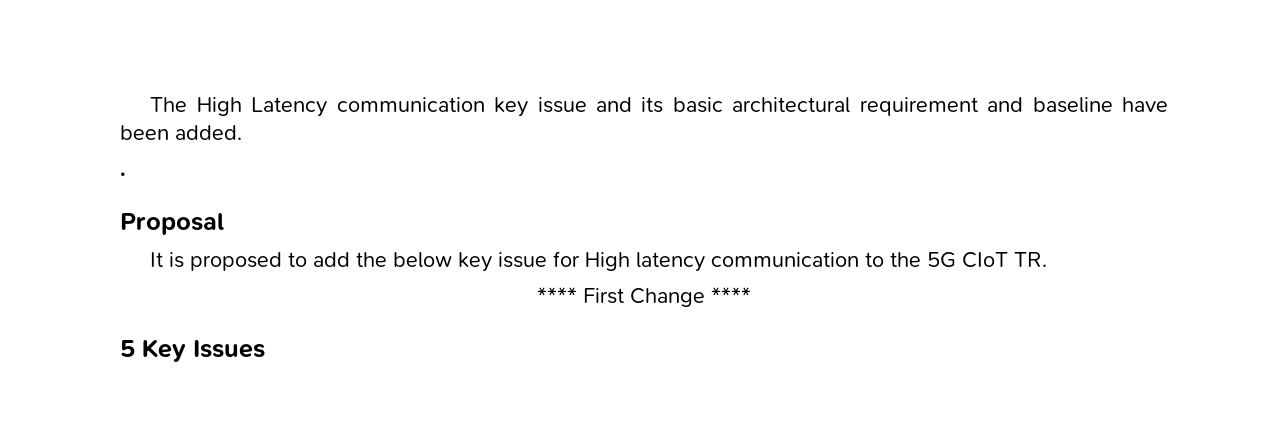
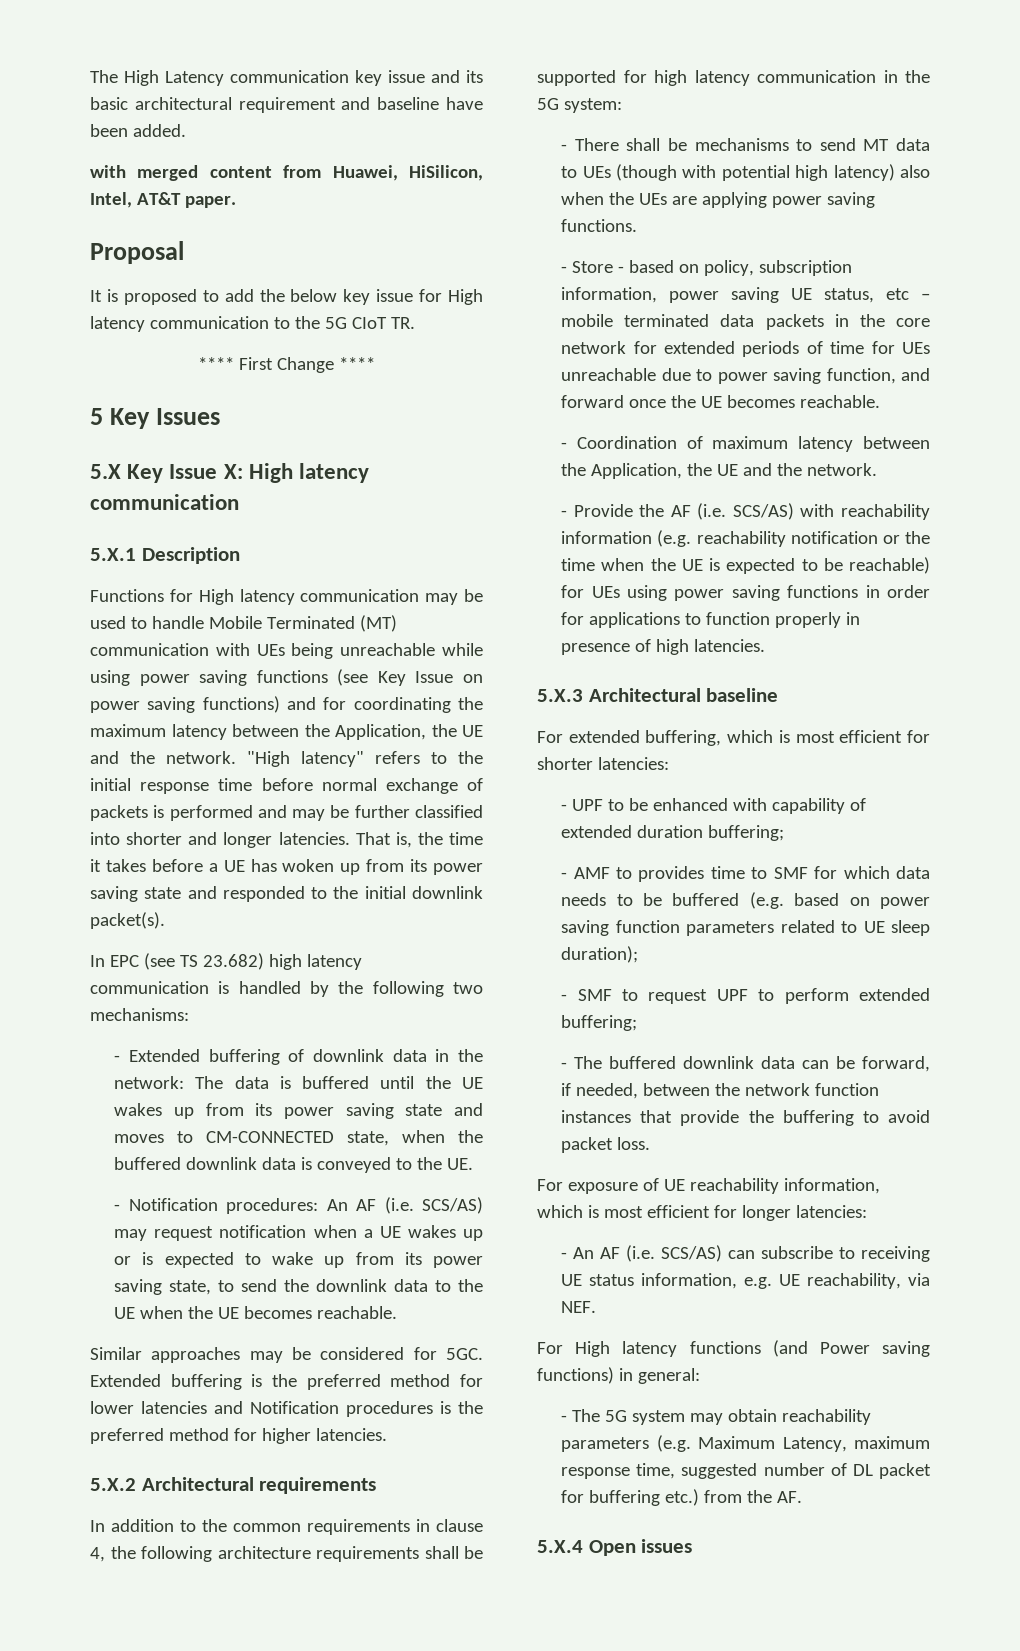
- .
+ with merged content from Huawei, HiSilicon, Intel, AT&T paper.
+ 5.X Key Issue X: High latency communication
+ 5.X.1 Description
+ Functions for High latency communication may be used to handle Mobile Terminated (MT) communication with UEs being unreachable while using power saving functions (see Key Issue on power saving functions) and for coordinating the maximum latency between the Application, the UE and the network. "High latency" refers to the initial response time before normal exchange of packets is performed and may be further classified into shorter and longer latencies. That is, the time it takes before a UE has woken up from its power saving state and responded to the initial downlink packet(s).
+ In EPC (see TS 23.682) high latency communication is handled by the following two mechanisms:
+ - Extended buffering of downlink data in the network: The data is buffered until the UE wakes up from its power saving state and moves to CM-CONNECTED state, when the buffered downlink data is conveyed to the UE.
+ - Notification procedures: An AF (i.e. SCS/AS) may request notification when a UE wakes up or is expected to wake up from its power saving state, to send the downlink data to the UE when the UE becomes reachable.
+ Similar approaches may be considered for 5GC. Extended buffering is the preferred method for lower latencies and Notification procedures is the preferred method for higher latencies.
+ 5.X.2 Architectural requirements
+ In addition to the common requirements in clause 4, the following architecture requirements shall be supported for high latency communication in the 5G system:
+ - There shall be mechanisms to send MT data to UEs (though with potential high latency) also when the UEs are applying power saving functions.
+ - Store - based on policy, subscription information, power saving UE status, etc – mobile terminated data packets in the core network for extended periods of time for UEs unreachable due to power saving function, and forward once the UE becomes reachable.
+ - Coordination of maximum latency between the Application, the UE and the network.
+ - Provide the AF (i.e. SCS/AS) with reachability information (e.g. reachability notification or the time when the UE is expected to be reachable) for UEs using power saving functions in order for applications to function properly in presence of high latencies.
+ 5.X.3 Architectural baseline
+ For extended buffering, which is most efficient for shorter latencies:
+ - UPF to be enhanced with capability of extended duration buffering;
+ - AMF to provides time to SMF for which data needs to be buffered (e.g. based on power saving function parameters related to UE sleep duration);
+ - SMF to request UPF to perform extended buffering;
+ - The buffered downlink data can be forward, if needed, between the network function instances that provide the buffering to avoid packet loss.
+ For exposure of UE reachability information, which is most efficient for longer latencies:
+ - An AF (i.e. SCS/AS) can subscribe to receiving UE status information, e.g. UE reachability, via NEF.
+ For High latency functions (and Power saving functions) in general:
+ - The 5G system may obtain reachability parameters (e.g. Maximum Latency, maximum response time, suggested number of DL packet for buffering etc.) from the AF.
+ 5.X.4 Open issues

